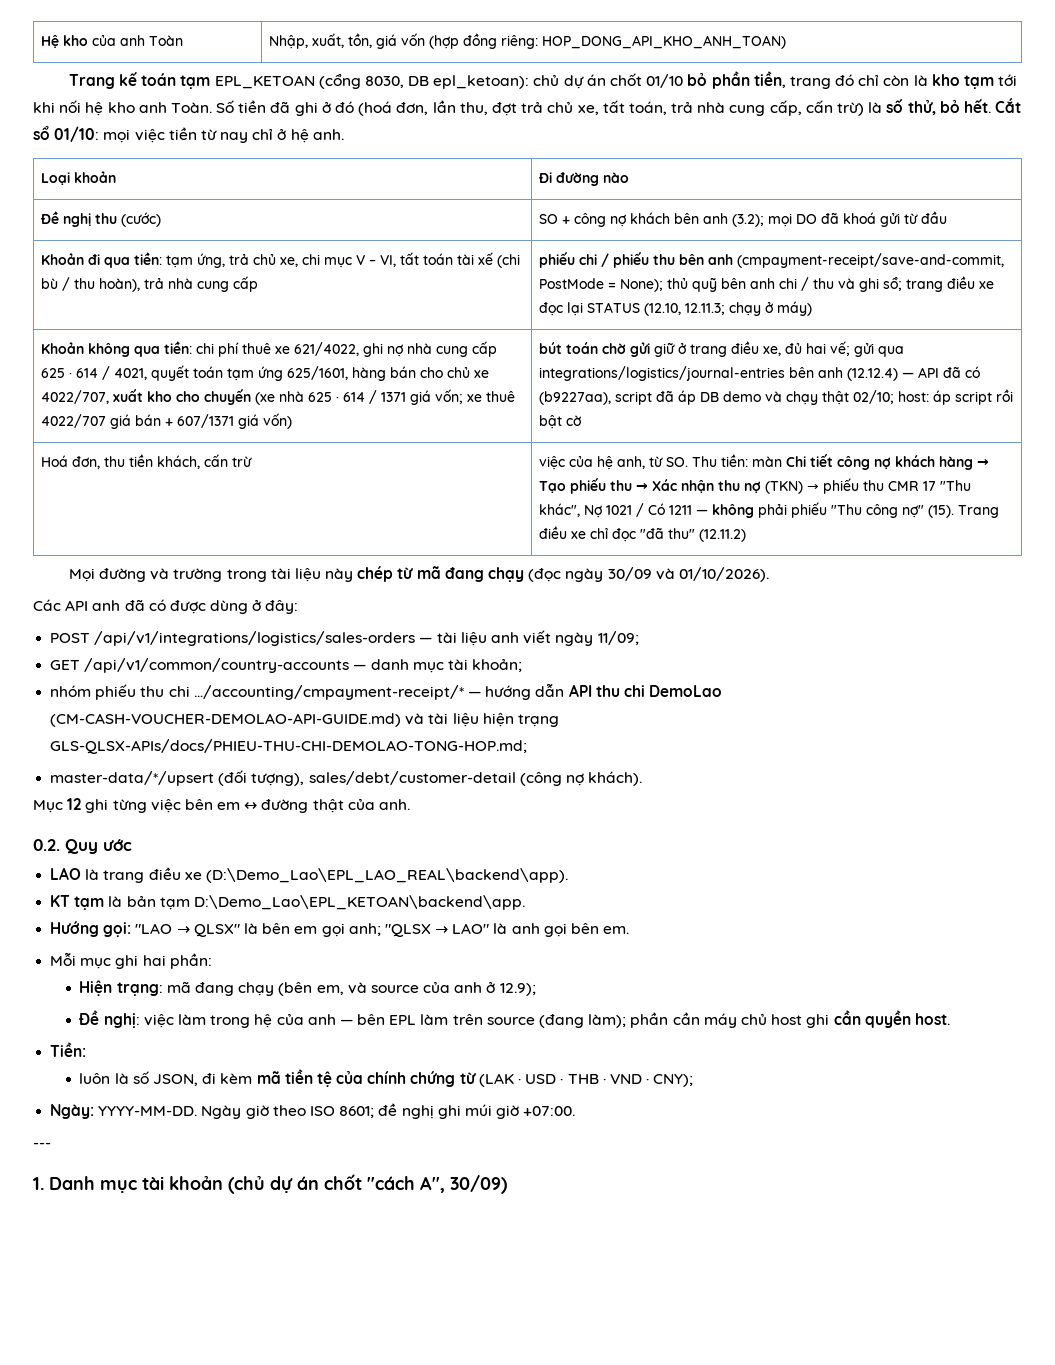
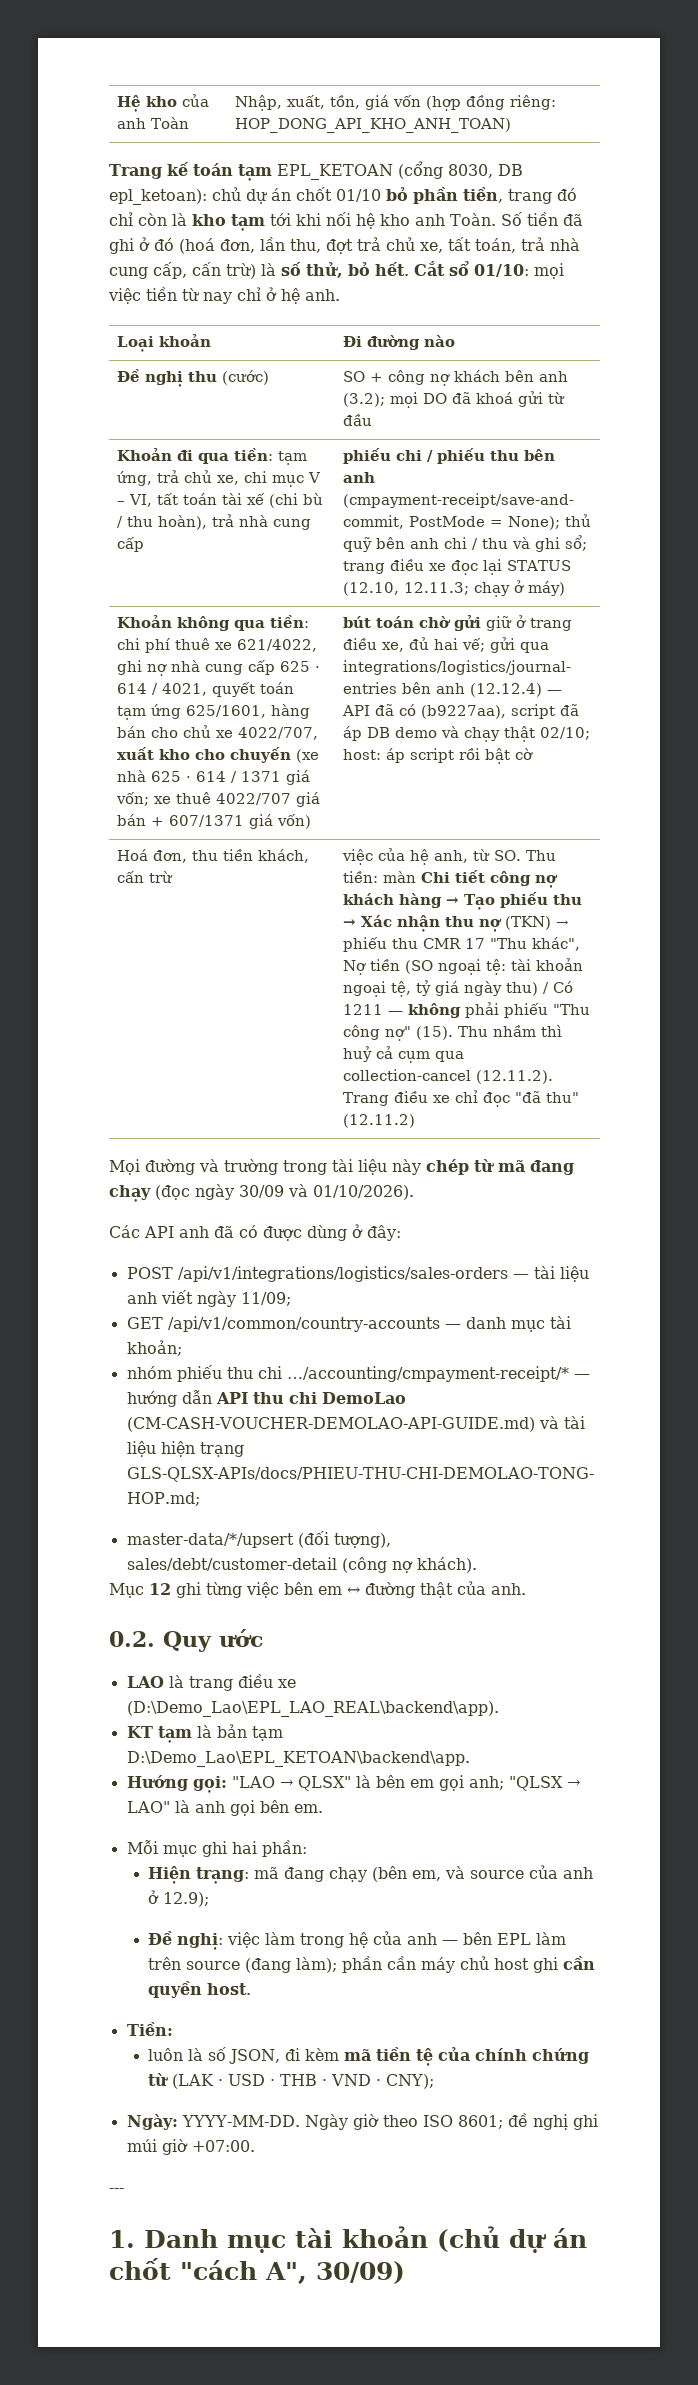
- việc của hệ anh, từ SO. Thu tiền: màn Chi tiết công nợ khách hàng → Tạo phiếu thu → Xác nhận thu nợ (TKN) → phiếu thu CMR 17 "Thu khác", Nợ 1021 / Có 1211 — không phải phiếu "Thu công nợ" (15).
+ việc của hệ anh, từ SO. Thu tiền: màn Chi tiết công nợ khách hàng → Tạo phiếu thu → Xác nhận thu nợ (TKN) → phiếu thu CMR 17 "Thu khác", Nợ tiền (SO ngoại tệ: tài khoản ngoại tệ, tỷ giá ngày thu) / Có 1211 — không phải phiếu "Thu công nợ" (15).
- Trang điều xe chỉ đọc "đã thu" (12.11.2)
+ Thu nhầm thì huỷ cả cụm qua collection-cancel (12.11.2). Trang điều xe chỉ đọc "đã thu" (12.11.2)

